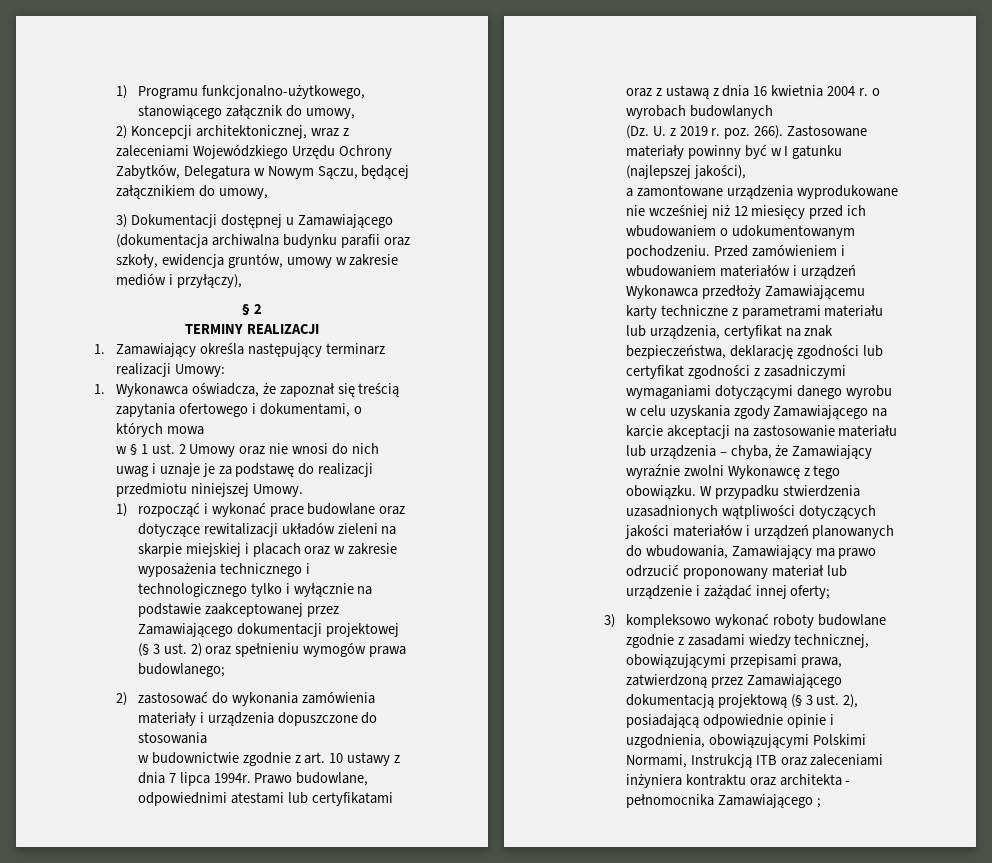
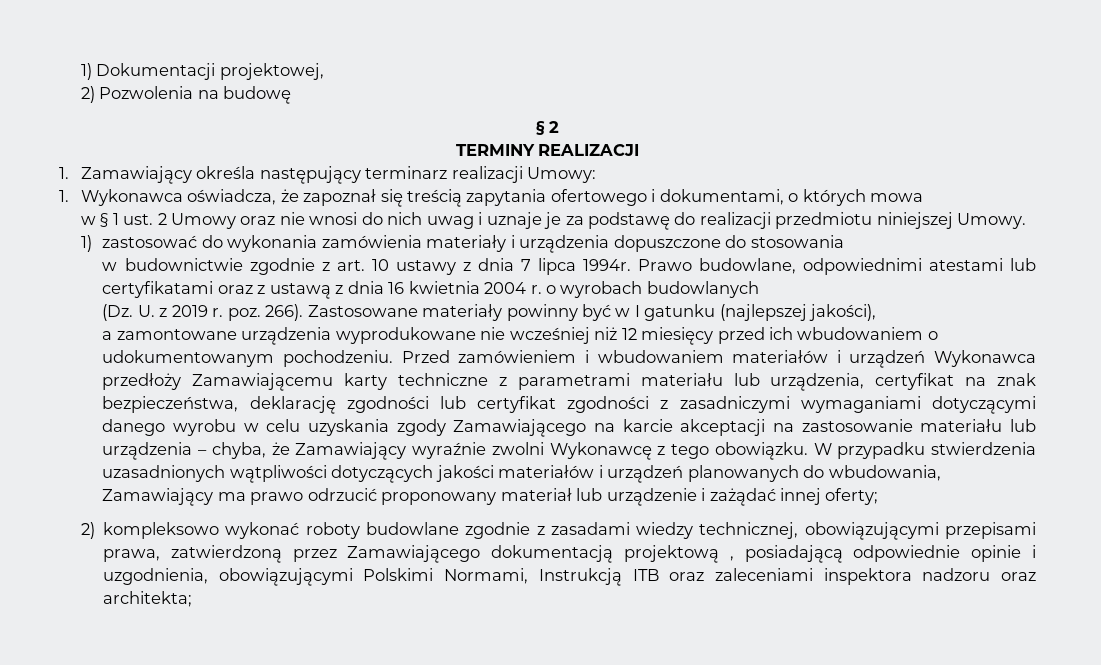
- 1) Programu funkcjonalno-użytkowego, stanowiącego załącznik do umowy,
- 2) Koncepcji architektonicznej, wraz z zaleceniami Wojewódzkiego Urzędu Ochrony Zabytków, Delegatura w Nowym Sączu, będącej załącznikiem do umowy,
- 3) Dokumentacji dostępnej u Zamawiającego (dokumentacja archiwalna budynku parafii oraz szkoły, ewidencja gruntów, umowy w zakresie mediów i przyłączy),
+ 1) Dokumentacji projektowej,
+ 2) Pozwolenia na budowę
- 1) rozpocząć i wykonać prace budowlane oraz dotyczące rewitalizacji układów zieleni na skarpie miejskiej i placach oraz w zakresie wyposażenia technicznego i technologicznego tylko i wyłącznie na podstawie zaakceptowanej przez Zamawiającego dokumentacji projektowej (§ 3 ust. 2) oraz spełnieniu wymogów prawa budowlanego;
- 2) zastosować do wykonania zamówienia materiały i urządzenia dopuszczone do stosowania
+ 1) zastosować do wykonania zamówienia materiały i urządzenia dopuszczone do stosowania
- 3) kompleksowo wykonać roboty budowlane zgodnie z zasadami wiedzy technicznej, obowiązującymi przepisami prawa, zatwierdzoną przez Zamawiającego dokumentacją projektową (§ 3 ust. 2), posiadającą odpowiednie opinie i uzgodnienia, obowiązującymi Polskimi Normami, Instrukcją ITB oraz zaleceniami inżyniera kontraktu oraz architekta - pełnomocnika Zamawiającego ;
+ 2) kompleksowo wykonać roboty budowlane zgodnie z zasadami wiedzy technicznej, obowiązującymi przepisami prawa, zatwierdzoną przez Zamawiającego dokumentacją projektową , posiadającą odpowiednie opinie i uzgodnienia, obowiązującymi Polskimi Normami, Instrukcją ITB oraz zaleceniami inspektora nadzoru oraz architekta;

